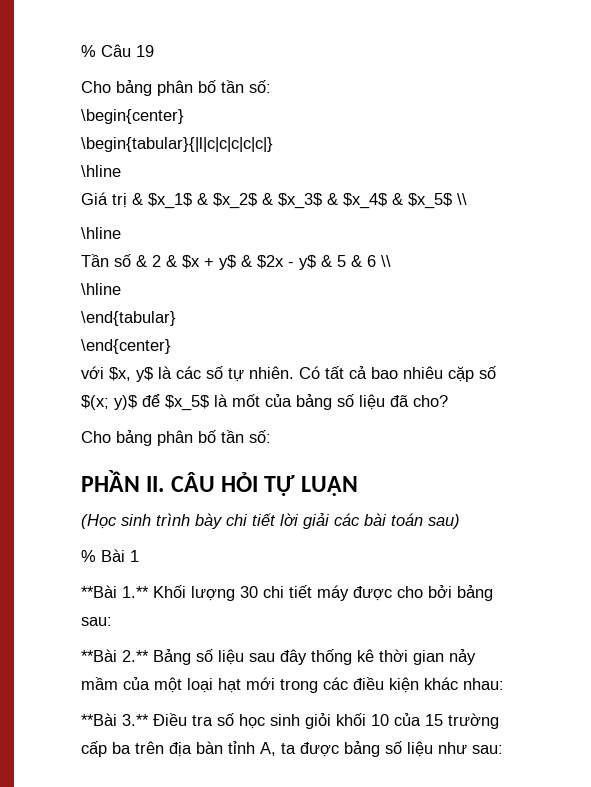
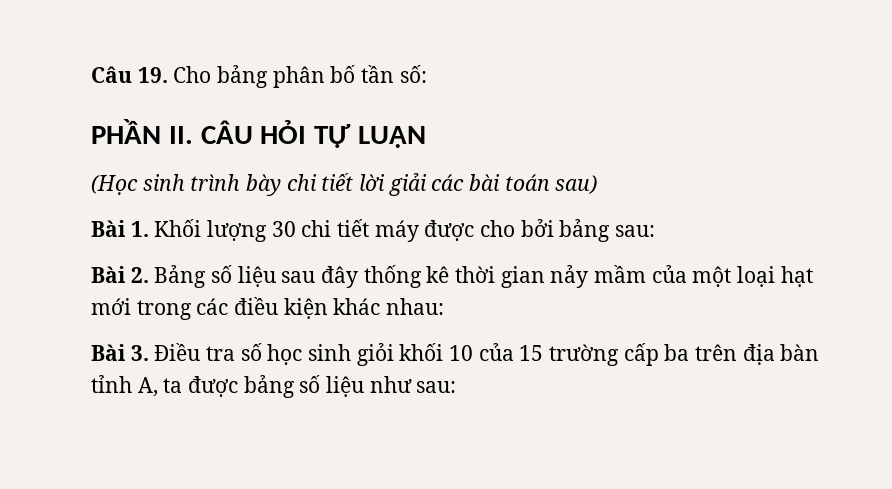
- % Câu 19
- Cho bảng phân bố tần số:
- \begin{center}
- \begin{tabular}{|l|c|c|c|c|c|}
- \hline
- Giá trị & $x_1$ & $x_2$ & $x_3$ & $x_4$ & $x_5$ \\
- \hline
- Tần số & 2 & $x + y$ & $2x - y$ & 5 & 6 \\
- \hline
- \end{tabular}
- \end{center}
- với $x, y$ là các số tự nhiên. Có tất cả bao nhiêu cặp số $(x; y)$ để $x_5$ là mốt của bảng số liệu đã cho?
- Cho bảng phân bố tần số:
+ Câu 19. Cho bảng phân bố tần số:
- % Bài 1
- **Bài 1.** Khối lượng 30 chi tiết máy được cho bởi bảng sau:
+ Bài 1. Khối lượng 30 chi tiết máy được cho bởi bảng sau:
- **Bài 2.** Bảng số liệu sau đây thống kê thời gian nảy mầm của một loại hạt mới trong các điều kiện khác nhau:
+ Bài 2. Bảng số liệu sau đây thống kê thời gian nảy mầm của một loại hạt mới trong các điều kiện khác nhau:
- **Bài 3.** Điều tra số học sinh giỏi khối 10 của 15 trường cấp ba trên địa bàn tỉnh A, ta được bảng số liệu như sau:
+ Bài 3. Điều tra số học sinh giỏi khối 10 của 15 trường cấp ba trên địa bàn tỉnh A, ta được bảng số liệu như sau:

